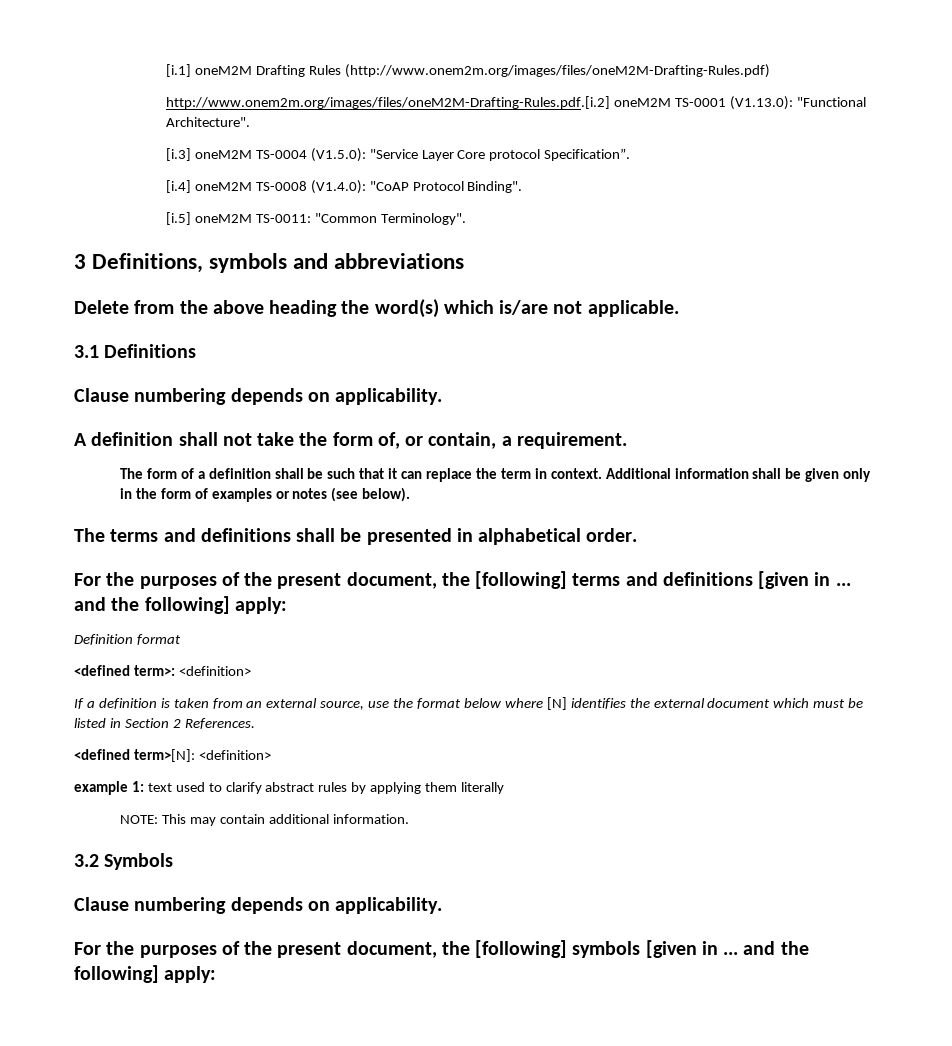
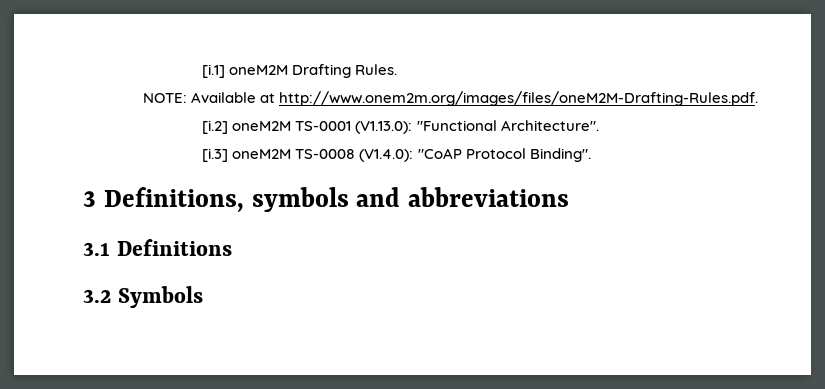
- [i.1] oneM2M Drafting Rules (http://www.onem2m.org/images/files/oneM2M-Drafting-Rules.pdf)
- http://www.onem2m.org/images/files/oneM2M-Drafting-Rules.pdf.[i.2] oneM2M TS-0001 (V1.13.0): "Functional Architecture".
+ [i.1] oneM2M Drafting Rules.
+ NOTE: Available at http://www.onem2m.org/images/files/oneM2M-Drafting-Rules.pdf.
+ [i.2] oneM2M TS-0001 (V1.13.0): "Functional Architecture".
- [i.3] oneM2M TS-0004 (V1.5.0): "Service Layer Core protocol Specification”.
- [i.4] oneM2M TS-0008 (V1.4.0): "CoAP Protocol Binding".
+ [i.3] oneM2M TS-0008 (V1.4.0): "CoAP Protocol Binding".
- [i.5] oneM2M TS-0011: "Common Terminology".
- Delete from the above heading the word(s) which is/are not applicable.
  3.1 Definitions
- Clause numbering depends on applicability.
- A definition shall not take the form of, or contain, a requirement.
- The form of a definition shall be such that it can replace the term in context. Additional information shall be given only in the form of examples or notes (see below).
- The terms and definitions shall be presented in alphabetical order.
- For the purposes of the present document, the [following] terms and definitions [given in ... and the following] apply:
- Definition format
- <defined term>: <definition>
- If a definition is taken from an external source, use the format below where [N] identifies the external document which must be listed in Section 2 References.
- <defined term>[N]: <definition>
- example 1: text used to clarify abstract rules by applying them literally
- NOTE: This may contain additional information.
  3.2 Symbols
- Clause numbering depends on applicability.
- For the purposes of the present document, the [following] symbols [given in ... and the following] apply:

